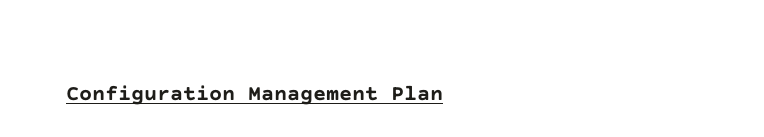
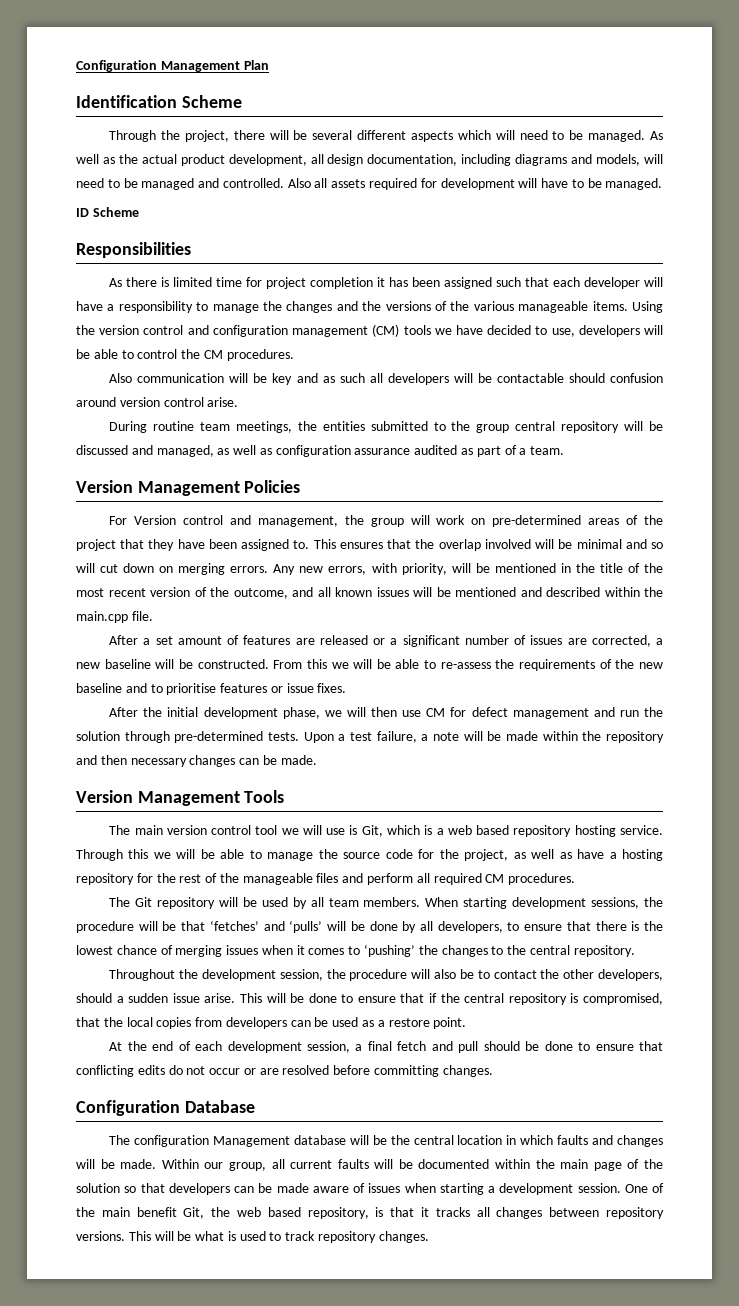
+ Identification Scheme
+ Through the project, there will be several different aspects which will need to be managed. As well as the actual product development, all design documentation, including diagrams and models, will need to be managed and controlled. Also all assets required for development will have to be managed.
+ ID Scheme
+ Responsibilities
+ As there is limited time for project completion it has been assigned such that each developer will have a responsibility to manage the changes and the versions of the various manageable items. Using the version control and configuration management (CM) tools we have decided to use, developers will be able to control the CM procedures.
+ Also communication will be key and as such all developers will be contactable should confusion around version control arise.
+ During routine team meetings, the entities submitted to the group central repository will be discussed and managed, as well as configuration assurance audited as part of a team.
+ Version Management Policies
+ For Version control and management, the group will work on pre-determined areas of the project that they have been assigned to. This ensures that the overlap involved will be minimal and so will cut down on merging errors. Any new errors, with priority, will be mentioned in the title of the most recent version of the outcome, and all known issues will be mentioned and described within the main.cpp file.
+ After a set amount of features are released or a significant number of issues are corrected, a new baseline will be constructed. From this we will be able to re-assess the requirements of the new baseline and to prioritise features or issue fixes.
+ After the initial development phase, we will then use CM for defect management and run the solution through pre-determined tests. Upon a test failure, a note will be made within the repository and then necessary changes can be made.
+ Version Management Tools
+ The main version control tool we will use is Git, which is a web based repository hosting service. Through this we will be able to manage the source code for the project, as well as have a hosting repository for the rest of the manageable files and perform all required CM procedures.
+ The Git repository will be used by all team members. When starting development sessions, the procedure will be that ‘fetches’ and ‘pulls’ will be done by all developers, to ensure that there is the lowest chance of merging issues when it comes to ‘pushing’ the changes to the central repository.
+ Throughout the development session, the procedure will also be to contact the other developers, should a sudden issue arise. This will be done to ensure that if the central repository is compromised, that the local copies from developers can be used as a restore point.
+ At the end of each development session, a final fetch and pull should be done to ensure that conflicting edits do not occur or are resolved before committing changes.
+ Configuration Database
+ The configuration Management database will be the central location in which faults and changes will be made. Within our group, all current faults will be documented within the main page of the solution so that developers can be made aware of issues when starting a development session. One of the main benefit Git, the web based repository, is that it tracks all changes between repository versions. This will be what is used to track repository changes.

